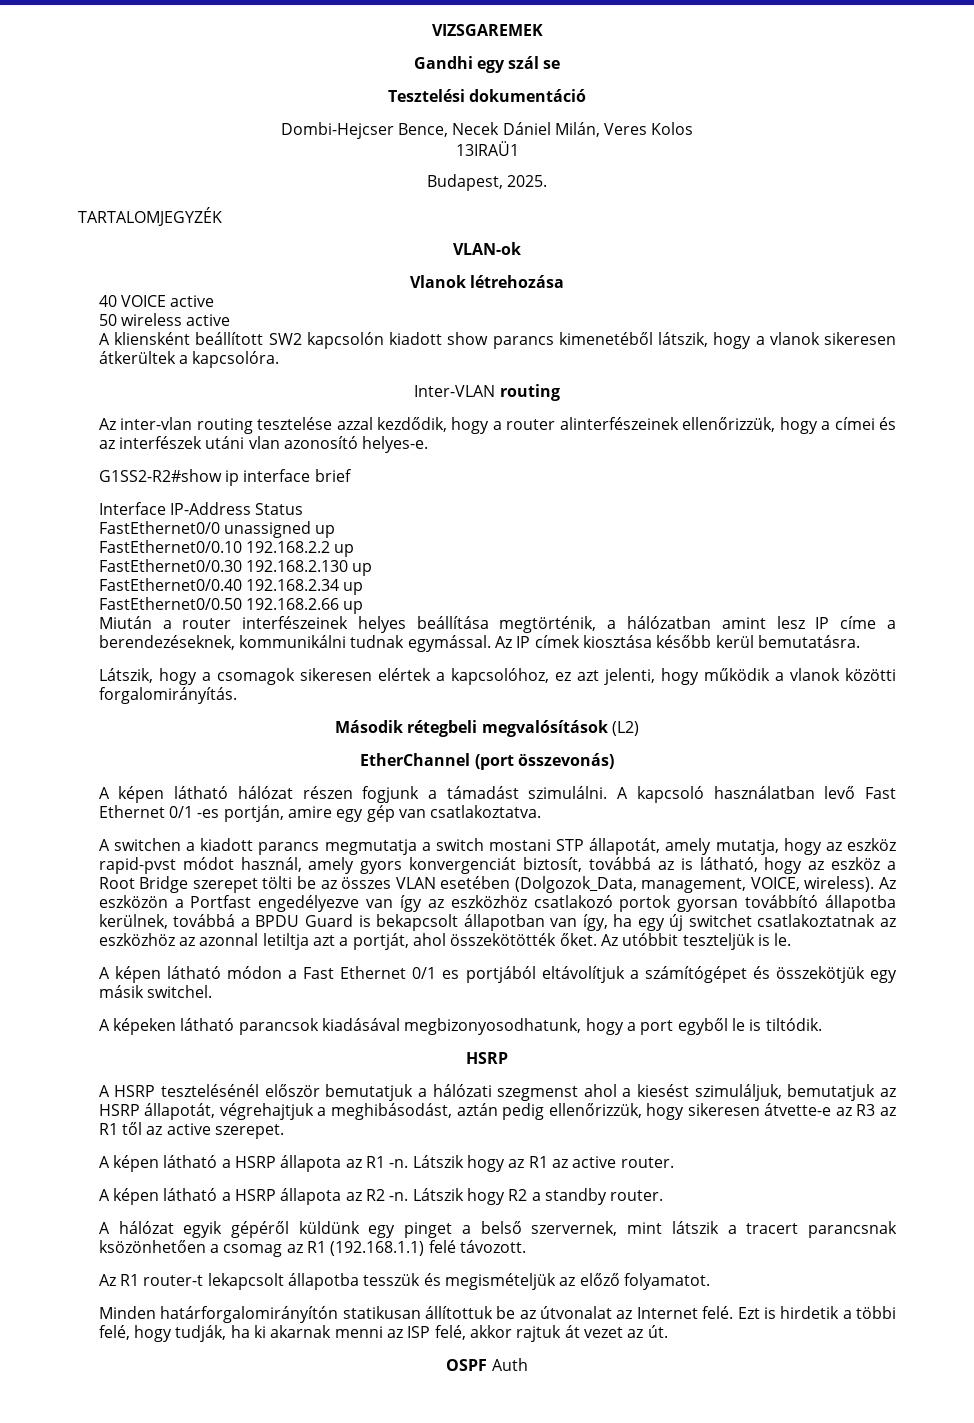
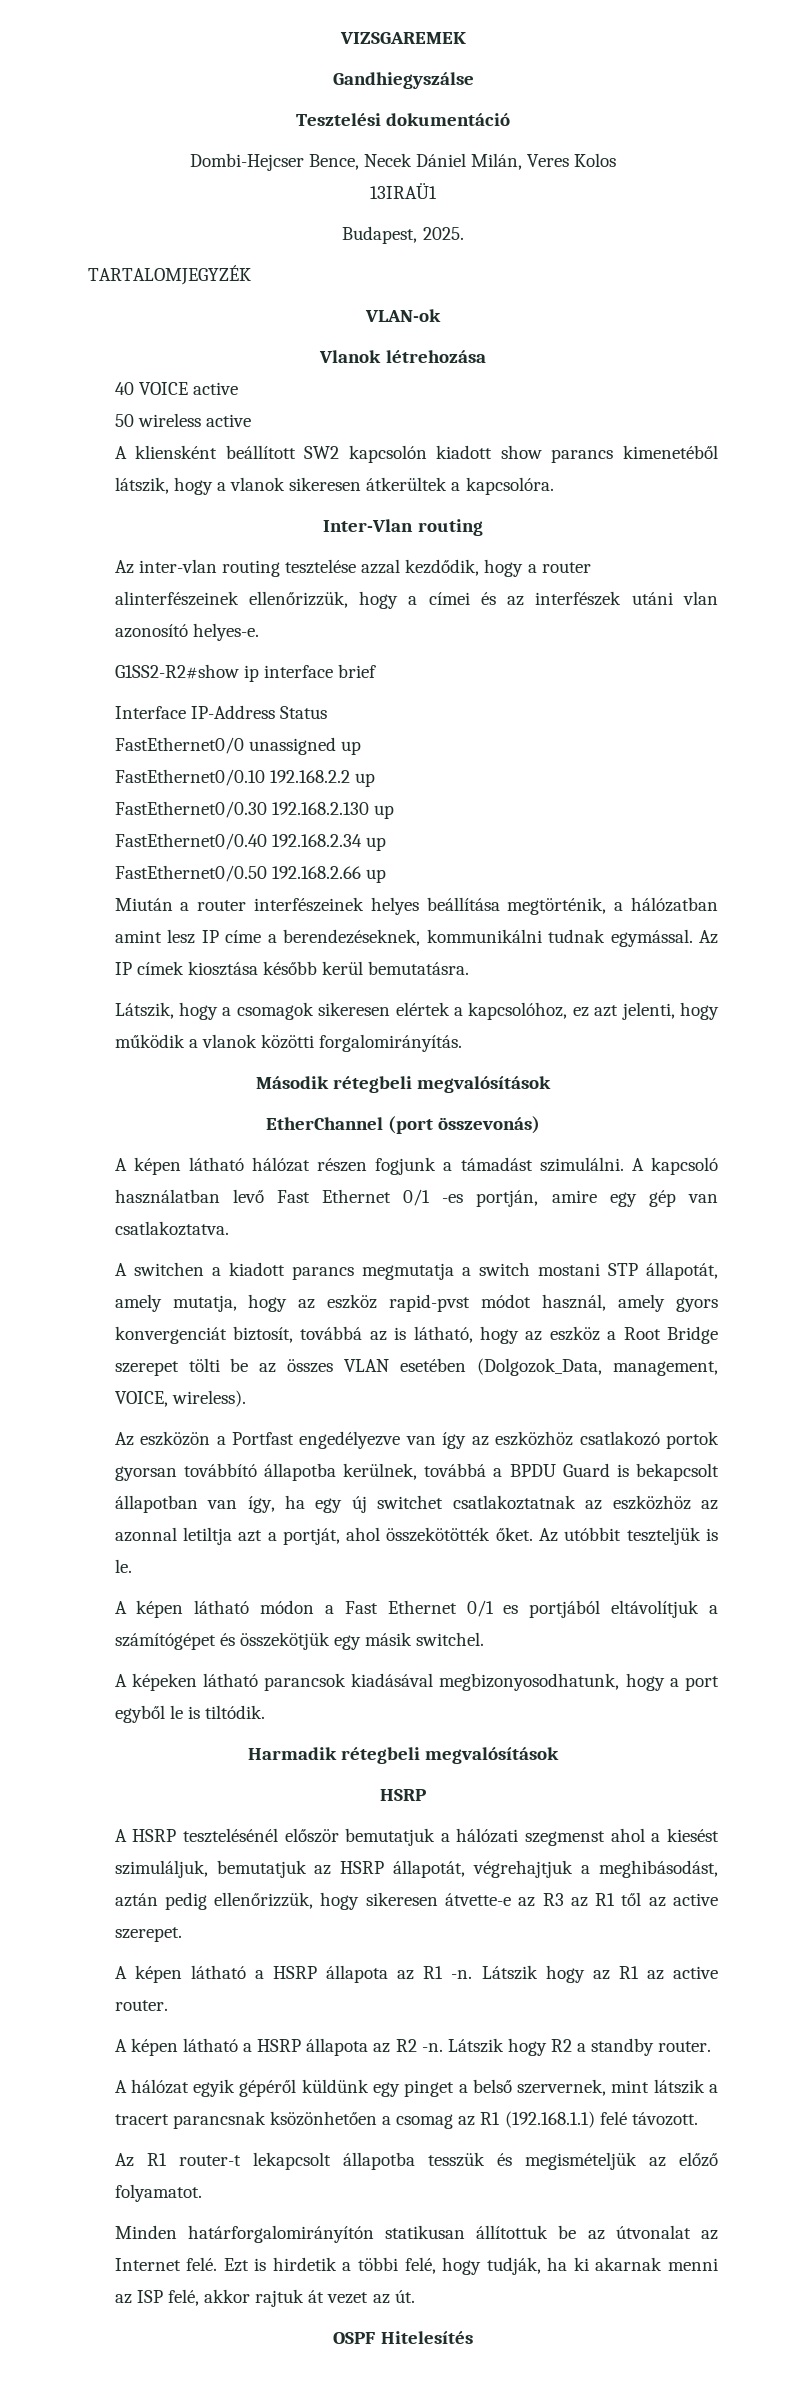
- Gandhi egy szál se
+ Gandhiegyszálse
- Inter-VLAN routing
+ Inter-Vlan routing
- Második rétegbeli megvalósítások (L2)
+ Második rétegbeli megvalósítások
- A switchen a kiadott parancs megmutatja a switch mostani STP állapotát, amely mutatja, hogy az eszköz rapid-pvst módot használ, amely gyors konvergenciát biztosít, továbbá az is látható, hogy az eszköz a Root Bridge szerepet tölti be az összes VLAN esetében (Dolgozok_Data, management, VOICE, wireless). Az eszközön a Portfast engedélyezve van így az eszközhöz csatlakozó portok gyorsan továbbító állapotba kerülnek, továbbá a BPDU Guard is bekapcsolt állapotban van így, ha egy új switchet csatlakoztatnak az eszközhöz az azonnal letiltja azt a portját, ahol összekötötték őket.
+ A switchen a kiadott parancs megmutatja a switch mostani STP állapotát, amely mutatja, hogy az eszköz rapid-pvst módot használ, amely gyors konvergenciát biztosít, továbbá az is látható, hogy az eszköz a Root Bridge szerepet tölti be az összes VLAN esetében (Dolgozok_Data, management, VOICE, wireless).
+ Az eszközön a Portfast engedélyezve van így az eszközhöz csatlakozó portok gyorsan továbbító állapotba kerülnek, továbbá a BPDU Guard is bekapcsolt állapotban van így, ha egy új switchet csatlakoztatnak az eszközhöz az azonnal letiltja azt a portját, ahol összekötötték őket.
+ Harmadik rétegbeli megvalósítások
- OSPF Auth
+ OSPF Hitelesítés

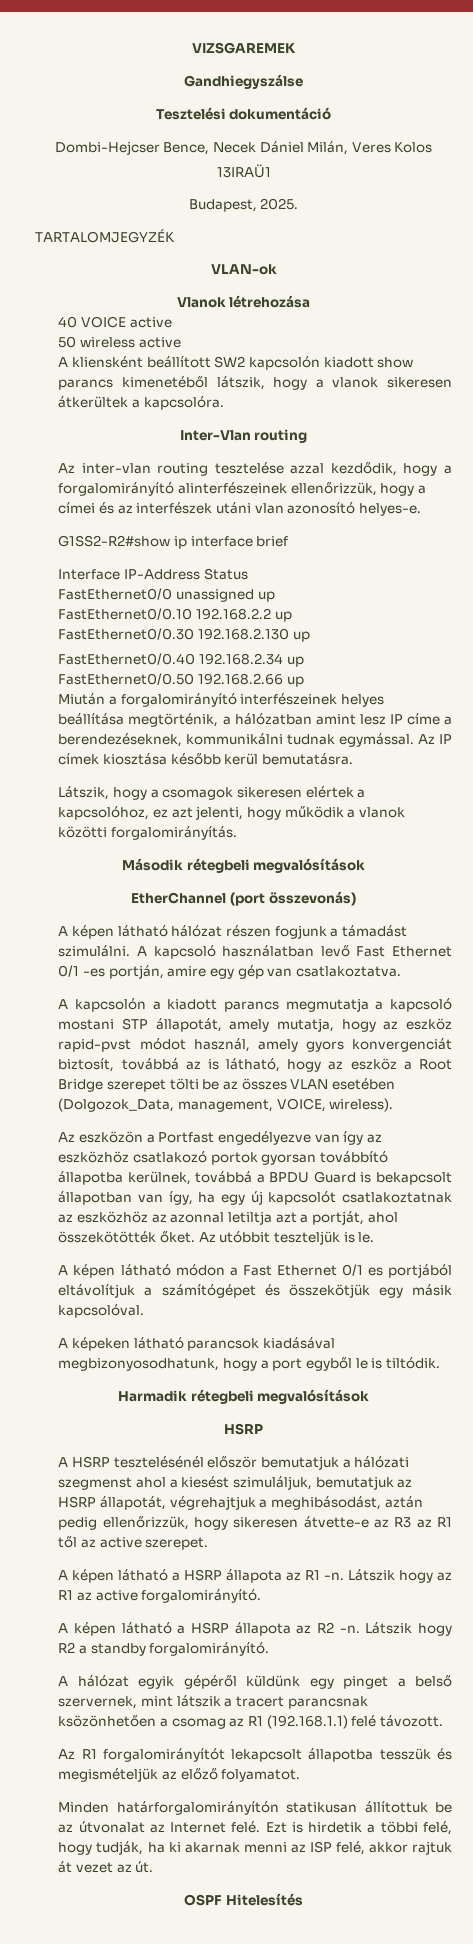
- Az inter-vlan routing tesztelése azzal kezdődik, hogy a router alinterfészeinek ellenőrizzük, hogy a címei és az interfészek utáni vlan azonosító helyes-e.
+ Az inter-vlan routing tesztelése azzal kezdődik, hogy a forgalomirányító alinterfészeinek ellenőrizzük, hogy a címei és az interfészek utáni vlan azonosító helyes-e.
- Miután a router interfészeinek helyes beállítása megtörténik, a hálózatban amint lesz IP címe a berendezéseknek, kommunikálni tudnak egymással.
+ Miután a forgalomirányító interfészeinek helyes beállítása megtörténik, a hálózatban amint lesz IP címe a berendezéseknek, kommunikálni tudnak egymással.
- A switchen a kiadott parancs megmutatja a switch mostani STP állapotát, amely mutatja, hogy az eszköz rapid-pvst módot használ, amely gyors konvergenciát biztosít, továbbá az is látható, hogy az eszköz a Root Bridge szerepet tölti be az összes VLAN esetében (Dolgozok_Data, management, VOICE, wireless).
+ A kapcsolón a kiadott parancs megmutatja a kapcsoló mostani STP állapotát, amely mutatja, hogy az eszköz rapid-pvst módot használ, amely gyors konvergenciát biztosít, továbbá az is látható, hogy az eszköz a Root Bridge szerepet tölti be az összes VLAN esetében (Dolgozok_Data, management, VOICE, wireless).
- Az eszközön a Portfast engedélyezve van így az eszközhöz csatlakozó portok gyorsan továbbító állapotba kerülnek, továbbá a BPDU Guard is bekapcsolt állapotban van így, ha egy új switchet csatlakoztatnak az eszközhöz az azonnal letiltja azt a portját, ahol összekötötték őket.
+ Az eszközön a Portfast engedélyezve van így az eszközhöz csatlakozó portok gyorsan továbbító állapotba kerülnek, továbbá a BPDU Guard is bekapcsolt állapotban van így, ha egy új kapcsolót csatlakoztatnak az eszközhöz az azonnal letiltja azt a portját, ahol összekötötték őket.
- A képen látható módon a Fast Ethernet 0/1 es portjából eltávolítjuk a számítógépet és összekötjük egy másik switchel.
+ A képen látható módon a Fast Ethernet 0/1 es portjából eltávolítjuk a számítógépet és összekötjük egy másik kapcsolóval.
- Látszik hogy az R1 az active router.
+ Látszik hogy az R1 az active forgalomirányító.
- Látszik hogy R2 a standby router.
+ Látszik hogy R2 a standby forgalomirányító.
- Az R1 router-t lekapcsolt állapotba tesszük és megismételjük az előző folyamatot.
+ Az R1 forgalomirányítót lekapcsolt állapotba tesszük és megismételjük az előző folyamatot.

